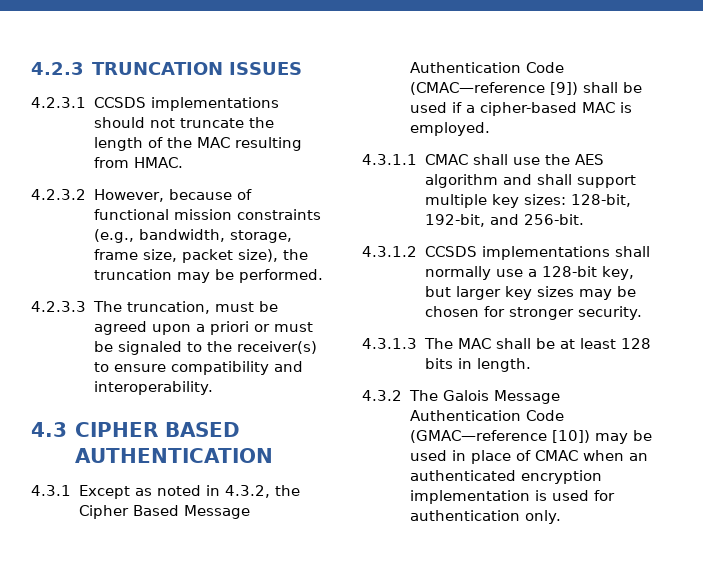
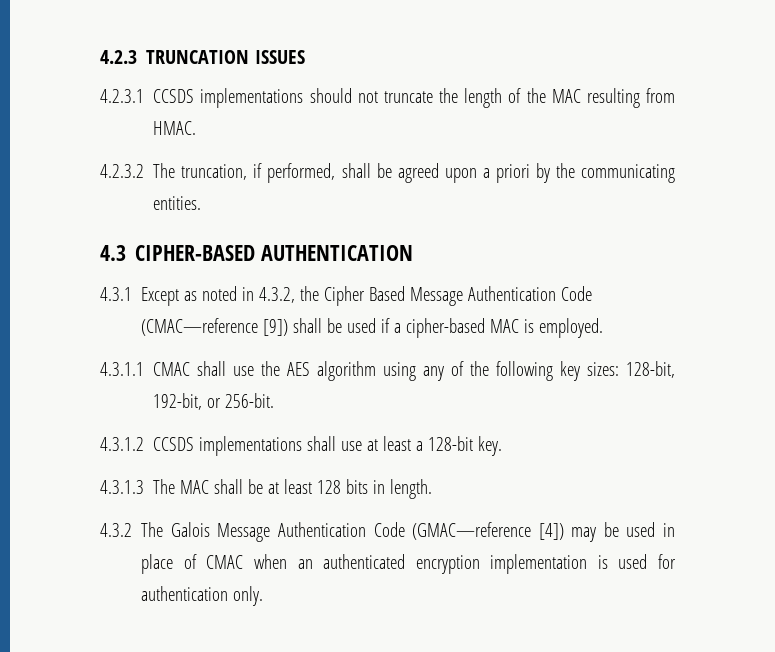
- 4.2.3.2 However, because of functional mission constraints (e.g., bandwidth, storage, frame size, packet size), the truncation may be performed.
- 4.2.3.3 The truncation, must be agreed upon a priori or must be signaled to the receiver(s) to ensure compatibility and interoperability.
+ 4.2.3.2 The truncation, if performed, shall be agreed upon a priori by the communicating entities.
- 4.3 CIPHER BASED AUTHENTICATION
+ 4.3 CIPHER-BASED AUTHENTICATION
- 4.3.1.1 CMAC shall use the AES algorithm and shall support multiple key sizes: 128-bit, 192-bit, and 256-bit.
+ 4.3.1.1 CMAC shall use the AES algorithm using any of the following key sizes: 128-bit, 192-bit, or 256-bit.
- 4.3.1.2 CCSDS implementations shall normally use a 128-bit key, but larger key sizes may be chosen for stronger security.
+ 4.3.1.2 CCSDS implementations shall use at least a 128-bit key.
- 4.3.2 The Galois Message Authentication Code (GMAC—reference [10]) may be used in place of CMAC when an authenticated encryption implementation is used for authentication only.
+ 4.3.2 The Galois Message Authentication Code (GMAC—reference [4]) may be used in place of CMAC when an authenticated encryption implementation is used for authentication only.

